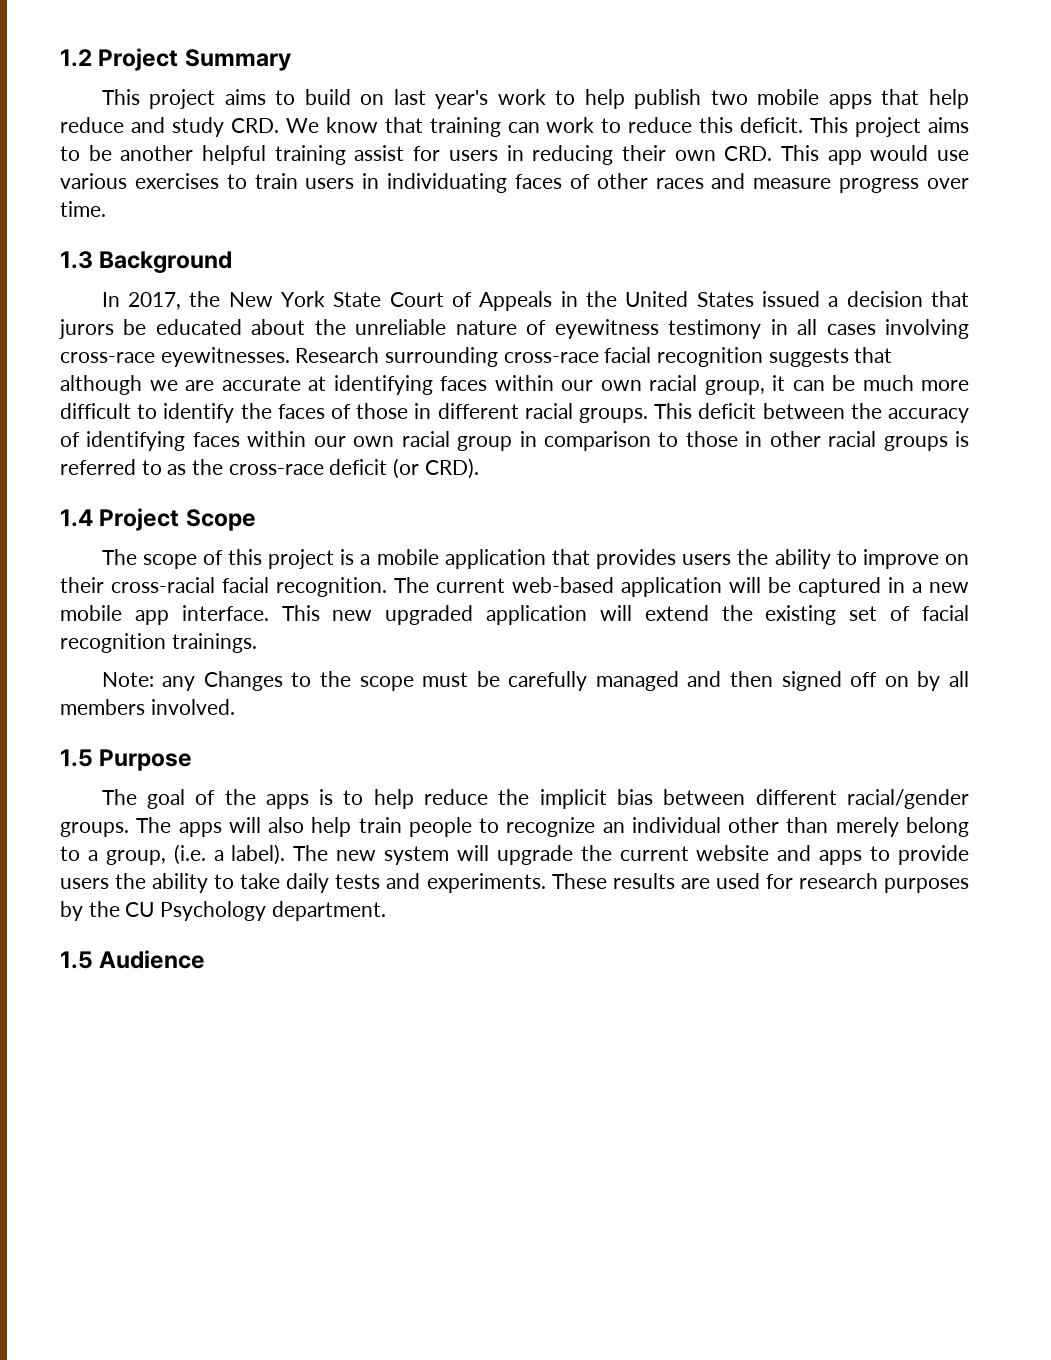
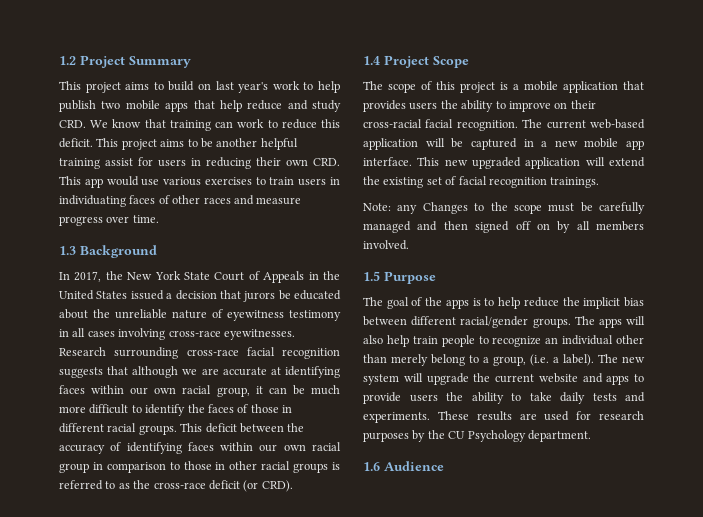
- 1.5 Audience
+ 1.6 Audience

